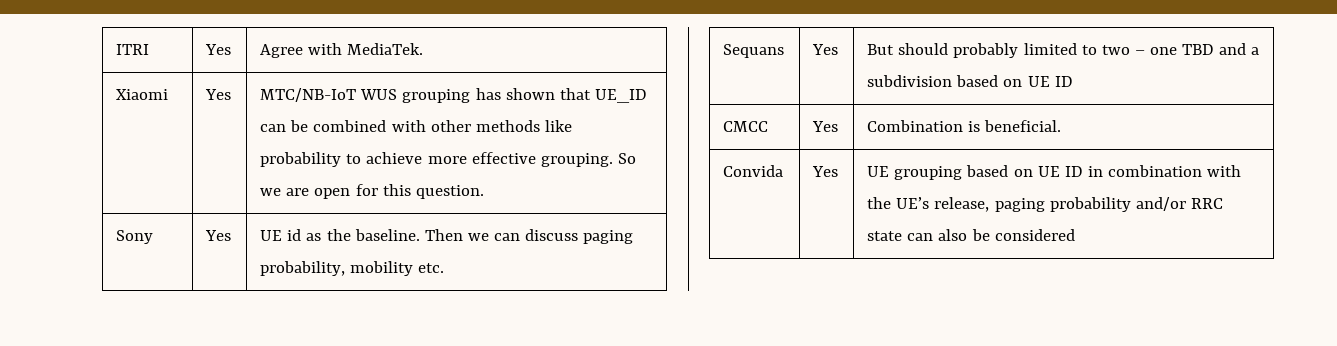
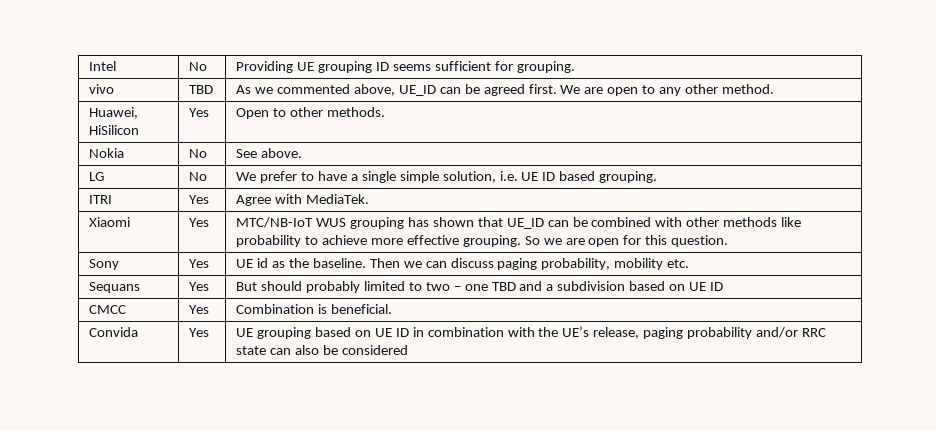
+ Intel | No | Providing UE grouping ID seems sufficient for grouping.
+ vivo | TBD | As we commented above, UE_ID can be agreed first. We are open to any other method.
+ Huawei, HiSilicon | Yes | Open to other methods.
+ Nokia | No | See above.
+ LG | No | We prefer to have a single simple solution, i.e. UE ID based grouping.

